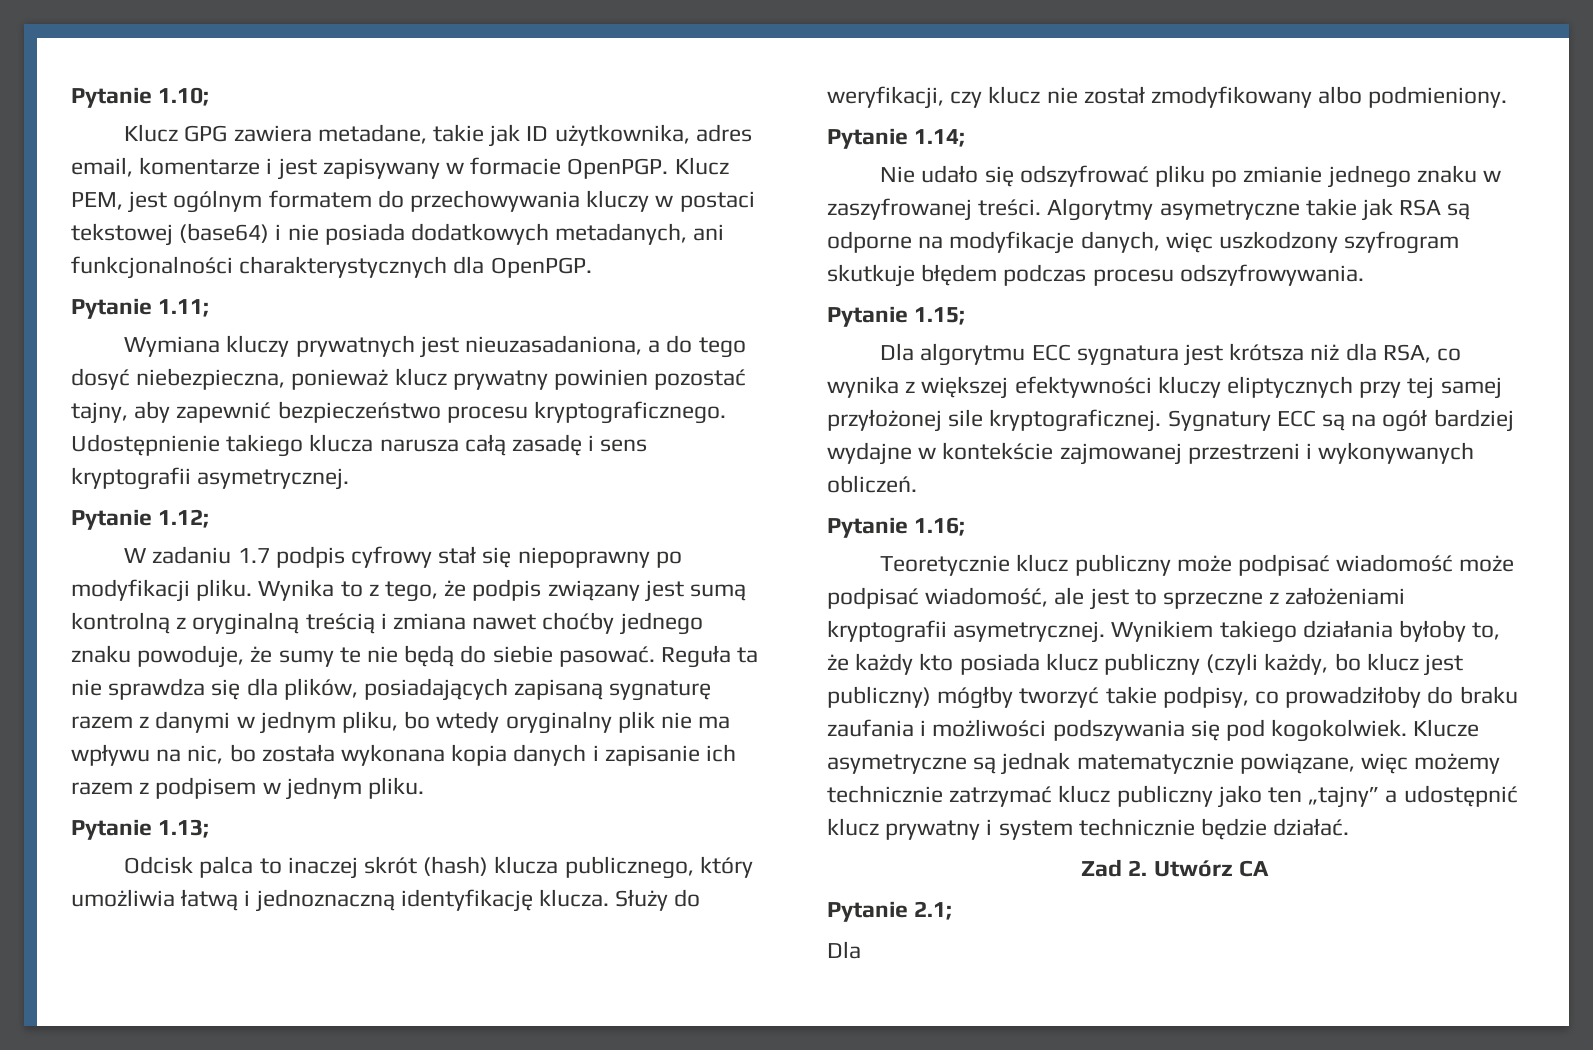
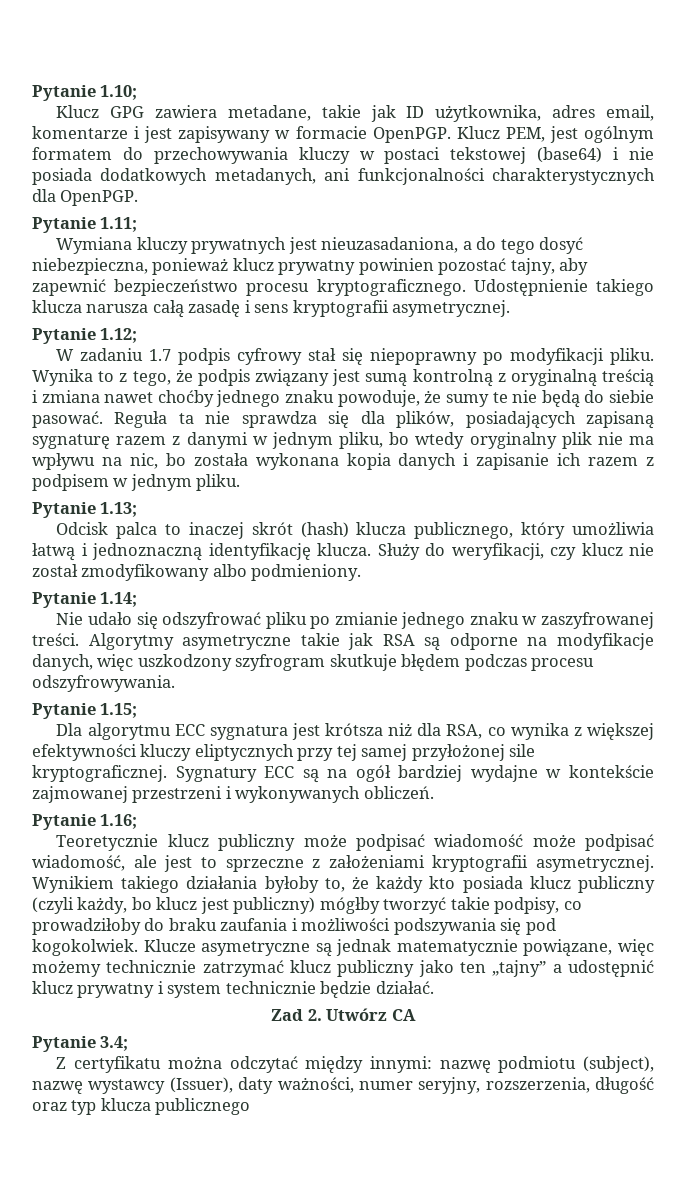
- Pytanie 2.1;
- Dla
+ Pytanie 3.4;
+ Z certyfikatu można odczytać między innymi: nazwę podmiotu (subject), nazwę wystawcy (Issuer), daty ważności, numer seryjny, rozszerzenia, długość oraz typ klucza publicznego

